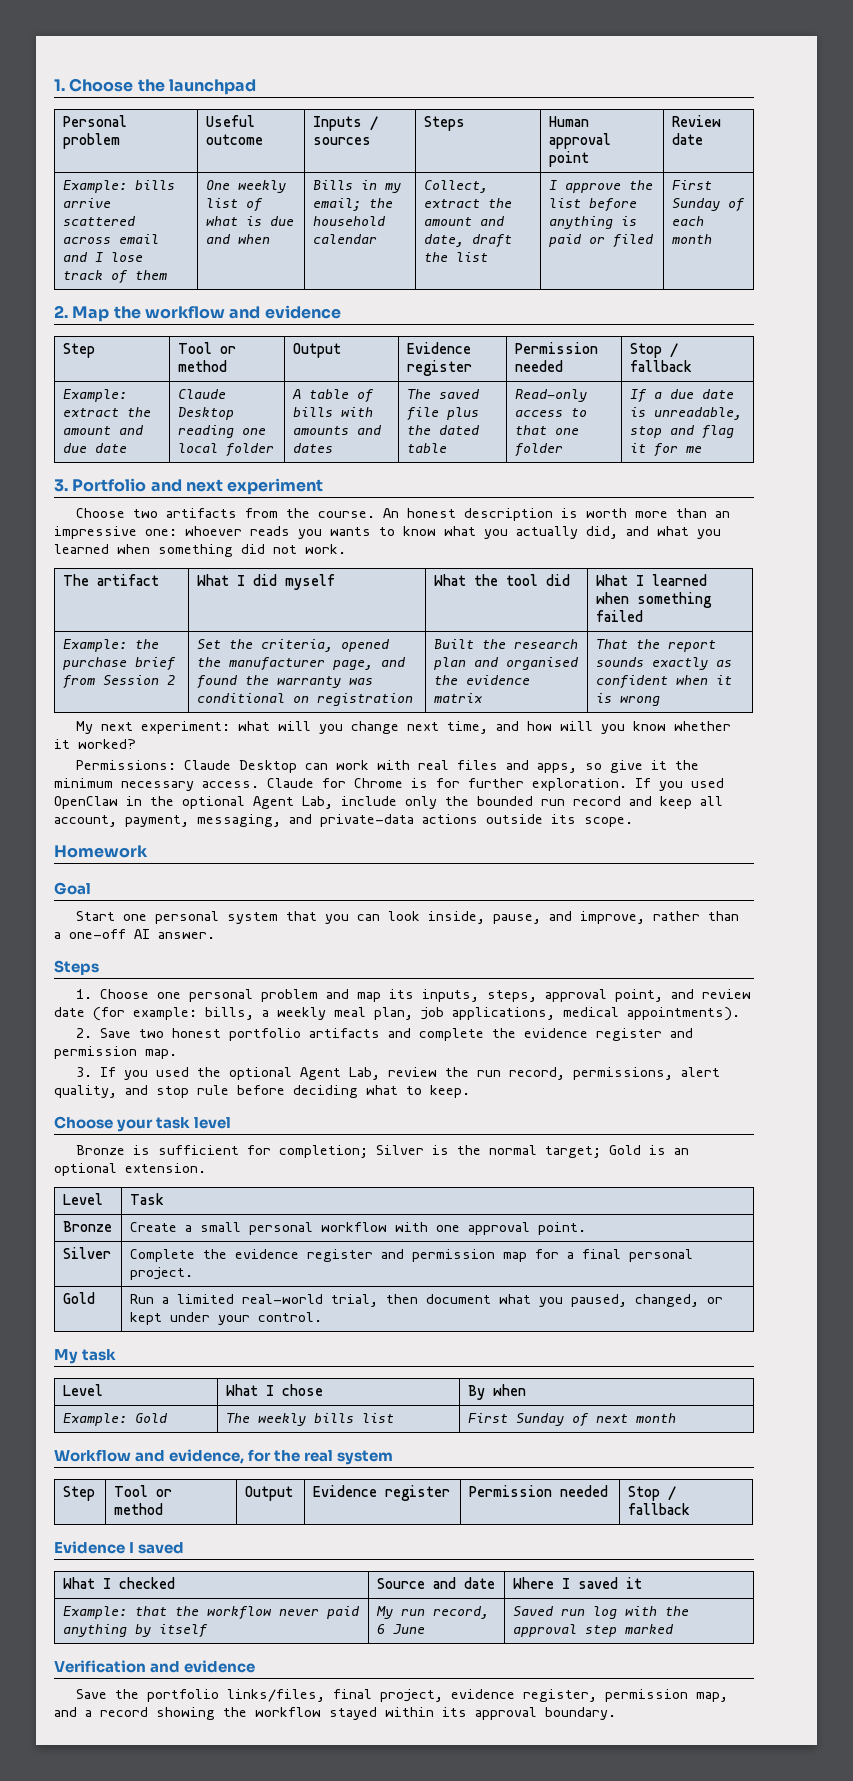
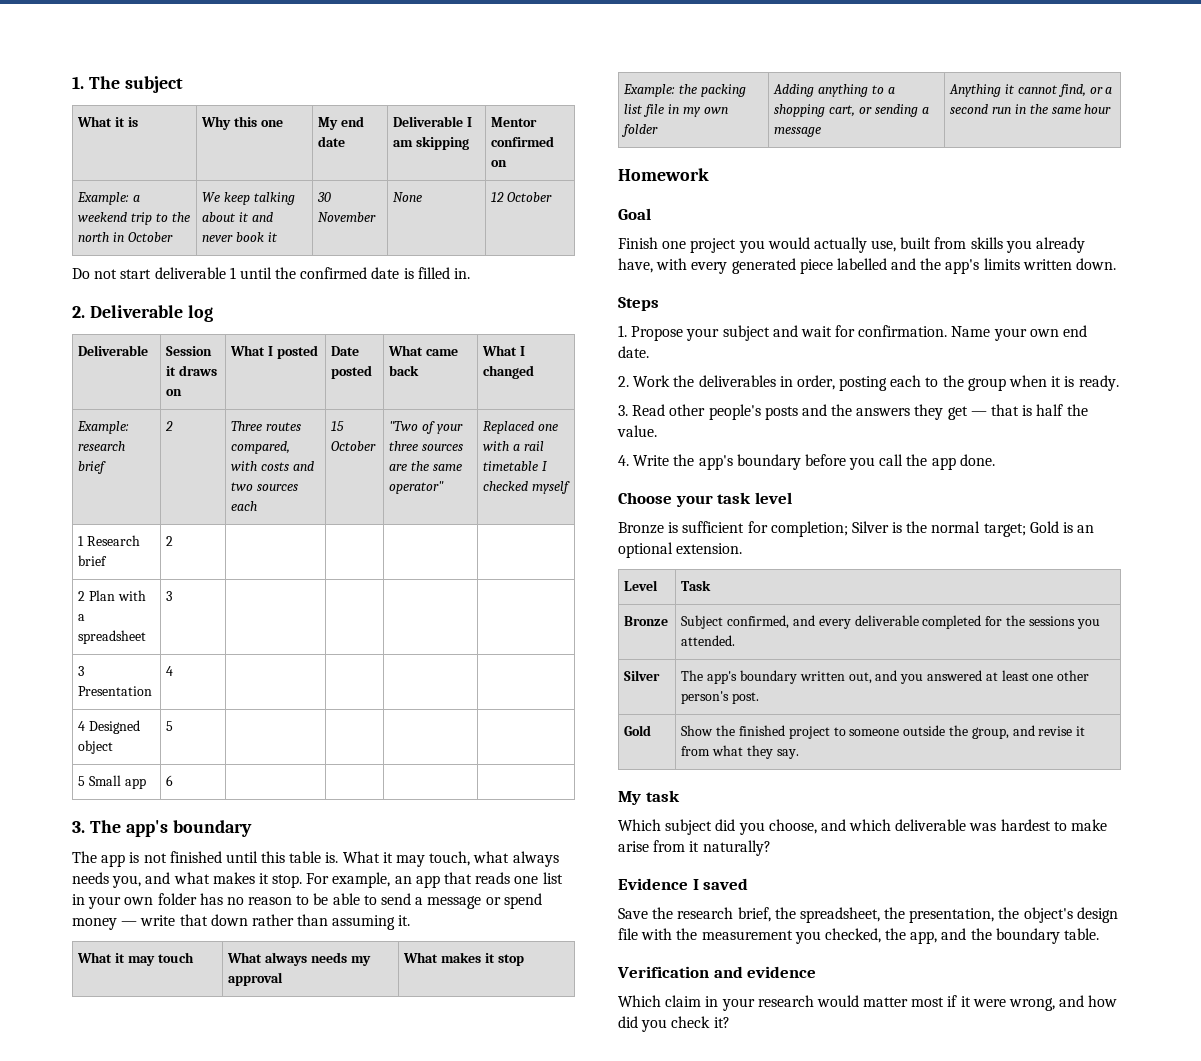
- 1. Choose the launchpad
- Personal problem | Useful outcome | Inputs / sources | Steps | Human approval point | Review date
- Example: bills arrive scattered across email and I lose track of them | One weekly list of what is due and when | Bills in my email; the household calendar | Collect, extract the amount and date, draft the list | I approve the list before anything is paid or filed | First Sunday of each month
- 2. Map the workflow and evidence
- Step | Tool or method | Output | Evidence register | Permission needed | Stop / fallback
- Example: extract the amount and due date | Claude Desktop reading one local folder | A table of bills with amounts and dates | The saved file plus the dated table | Read-only access to that one folder | If a due date is unreadable, stop and flag it for me
- 3. Portfolio and next experiment
- Choose two artifacts from the course. An honest description is worth more than an impressive one: whoever reads you wants to know what you actually did, and what you learned when something did not work.
- The artifact | What I did myself | What the tool did | What I learned when something failed
- Example: the purchase brief from Session 2 | Set the criteria, opened the manufacturer page, and found the warranty was conditional on registration | Built the research plan and organised the evidence matrix | That the report sounds exactly as confident when it is wrong
- My next experiment: what will you change next time, and how will you know whether it worked?
- Permissions: Claude Desktop can work with real files and apps, so give it the minimum necessary access. Claude for Chrome is for further exploration. If you used OpenClaw in the optional Agent Lab, include only the bounded run record and keep all account, payment, messaging, and private-data actions outside its scope.
+ 1. The subject
+ What it is | Why this one | My end date | Deliverable I am skipping | Mentor confirmed on
+ Example: a weekend trip to the north in October | We keep talking about it and never book it | 30 November | None | 12 October
+ Do not start deliverable 1 until the confirmed date is filled in.
+ 2. Deliverable log
+ Deliverable | Session it draws on | What I posted | Date posted | What came back | What I changed
+ Example: research brief | 2 | Three routes compared, with costs and two sources each | 15 October | "Two of your three sources are the same operator" | Replaced one with a rail timetable I checked myself
+ 1 Research brief | 2 | | | |
+ 2 Plan with a spreadsheet | 3 | | | |
+ 3 Presentation | 4 | | | |
+ 4 Designed object | 5 | | | |
+ 5 Small app | 6 | | | |
+ 3. The app's boundary
+ The app is not finished until this table is. What it may touch, what always needs you, and what makes it stop. For example, an app that reads one list in your own folder has no reason to be able to send a message or spend money — write that down rather than assuming it.
+ What it may touch | What always needs my approval | What makes it stop
+ Example: the packing list file in my own folder | Adding anything to a shopping cart, or sending a message | Anything it cannot find, or a second run in the same hour
  Homework
  Goal
- Start one personal system that you can look inside, pause, and improve, rather than a one-off AI answer.
+ Finish one project you would actually use, built from skills you already have, with every generated piece labelled and the app's limits written down.
  Steps
- 1. Choose one personal problem and map its inputs, steps, approval point, and review date (for example: bills, a weekly meal plan, job applications, medical appointments).
- 2. Save two honest portfolio artifacts and complete the evidence register and permission map.
- 3. If you used the optional Agent Lab, review the run record, permissions, alert quality, and stop rule before deciding what to keep.
+ 1. Propose your subject and wait for confirmation. Name your own end date.
+ 2. Work the deliverables in order, posting each to the group when it is ready.
+ 3. Read other people's posts and the answers they get — that is half the value.
+ 4. Write the app's boundary before you call the app done.
- Bronze | Create a small personal workflow with one approval point.
- Silver | Complete the evidence register and permission map for a final personal project.
- Gold | Run a limited real-world trial, then document what you paused, changed, or kept under your control.
+ Bronze | Subject confirmed, and every deliverable completed for the sessions you attended.
+ Silver | The app's boundary written out, and you answered at least one other person's post.
+ Gold | Show the finished project to someone outside the group, and revise it from what they say.
  My task
- Level | What I chose | By when
- Example: Gold | The weekly bills list | First Sunday of next month
- Workflow and evidence, for the real system
- Step | Tool or method | Output | Evidence register | Permission needed | Stop / fallback
+ Which subject did you choose, and which deliverable was hardest to make arise from it naturally?
  Evidence I saved
- What I checked | Source and date | Where I saved it
- Example: that the workflow never paid anything by itself | My run record, 6 June | Saved run log with the approval step marked
+ Save the research brief, the spreadsheet, the presentation, the object's design file with the measurement you checked, the app, and the boundary table.
  Verification and evidence
- Save the portfolio links/files, final project, evidence register, permission map, and a record showing the workflow stayed within its approval boundary.
+ Which claim in your research would matter most if it were wrong, and how did you check it?

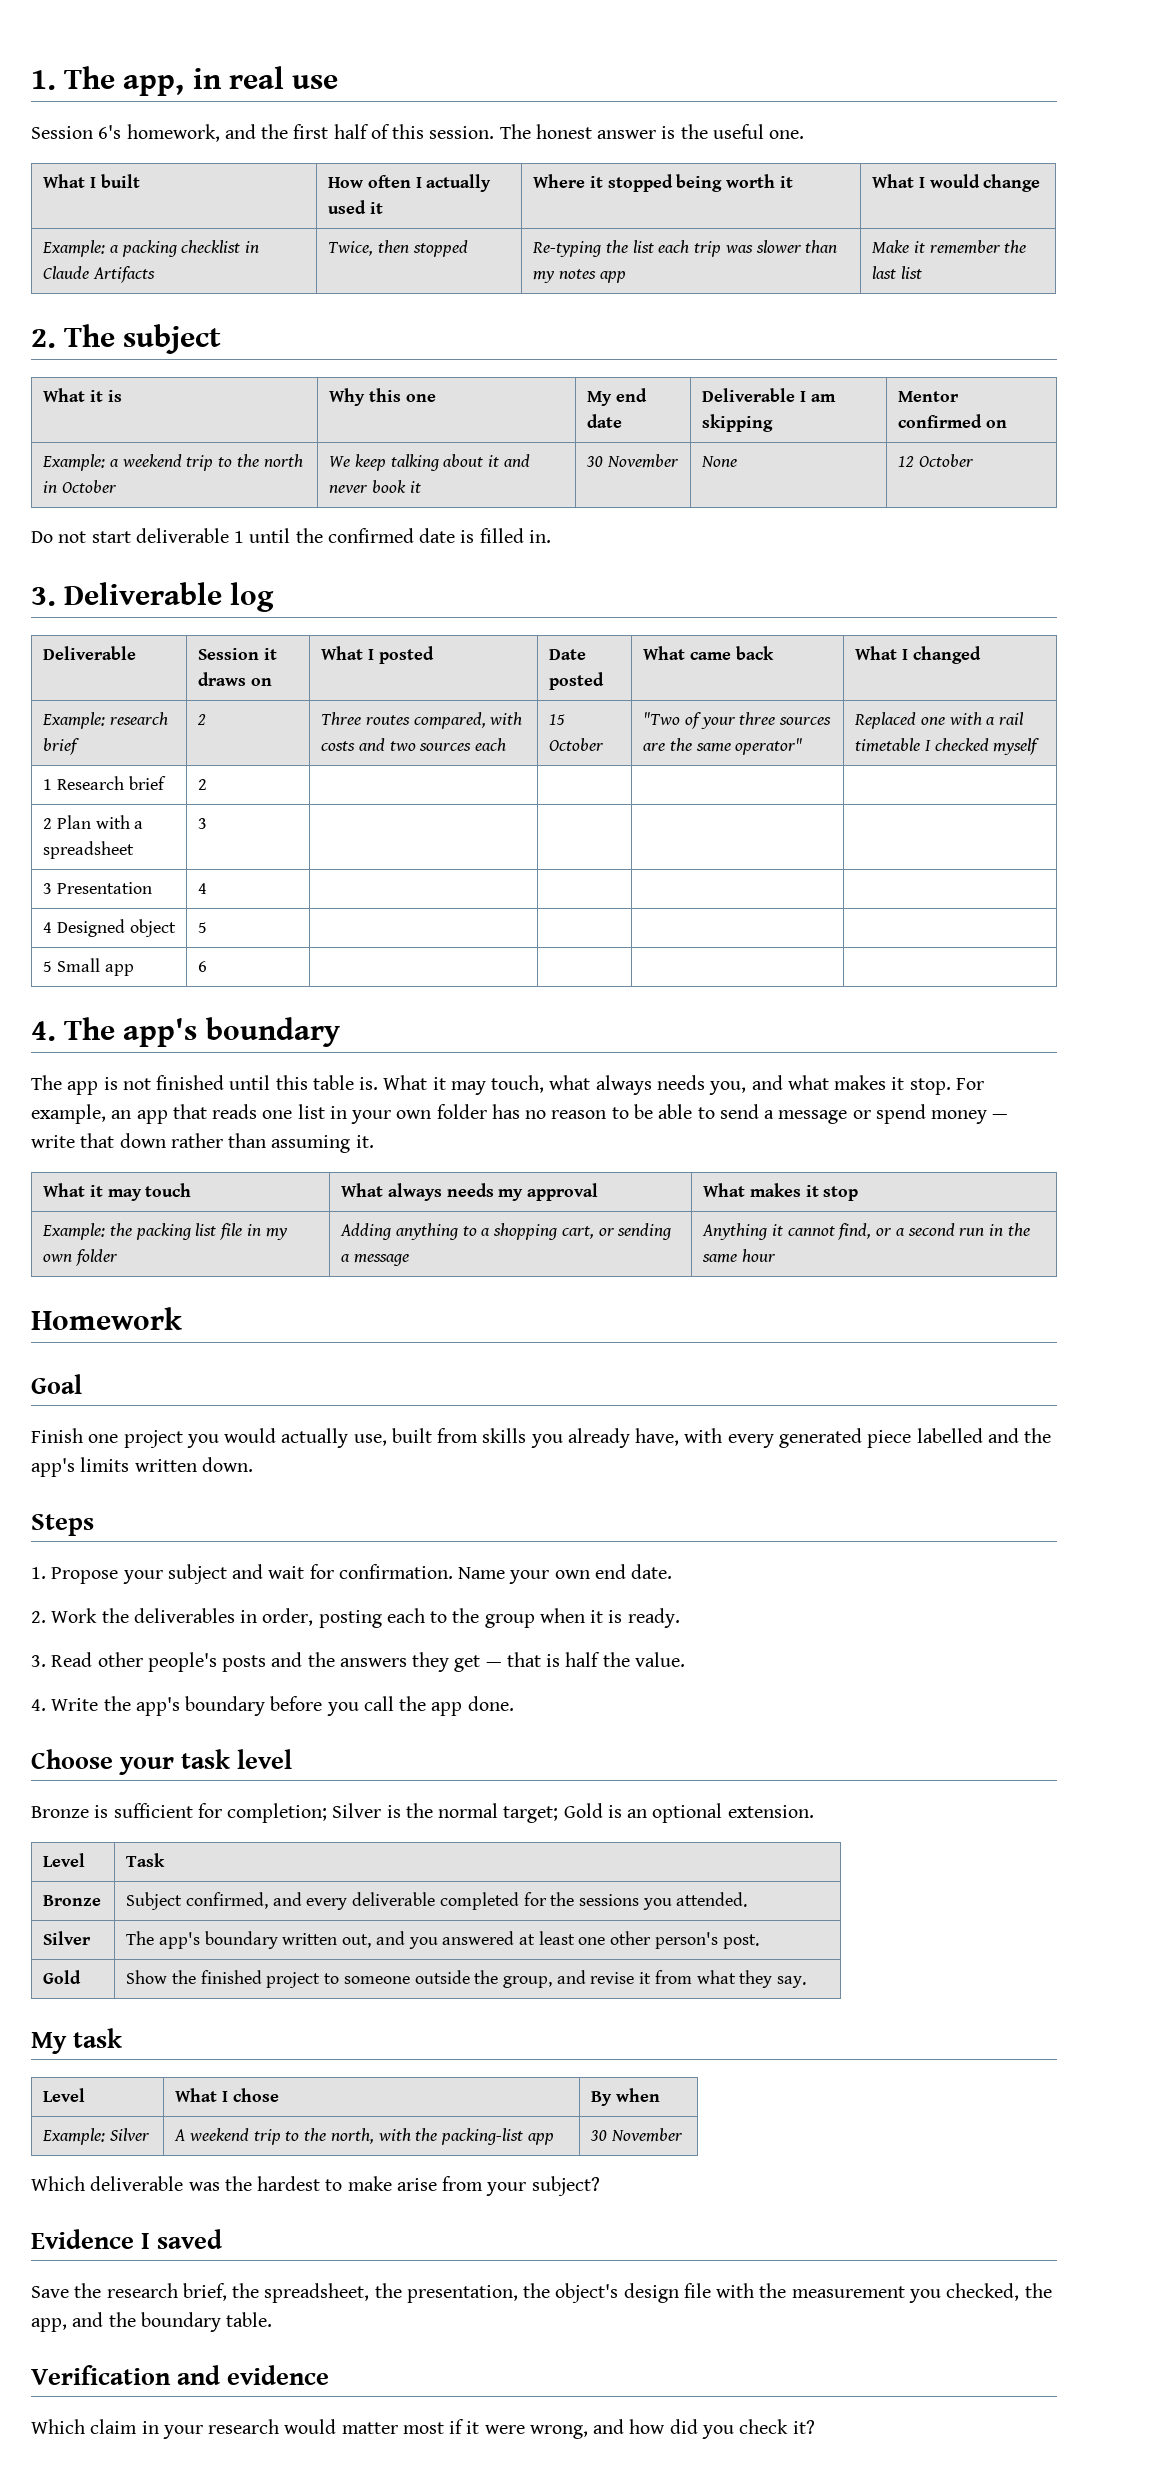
- 1. The subject
+ 1. The app, in real use
+ Session 6's homework, and the first half of this session. The honest answer is the useful one.
+ What I built | How often I actually used it | Where it stopped being worth it | What I would change
+ Example: a packing checklist in Claude Artifacts | Twice, then stopped | Re-typing the list each trip was slower than my notes app | Make it remember the last list
+ 2. The subject
- 2. Deliverable log
+ 3. Deliverable log
- 3. The app's boundary
+ 4. The app's boundary
- Which subject did you choose, and which deliverable was hardest to make arise from it naturally?
+ Level | What I chose | By when
+ Example: Silver | A weekend trip to the north, with the packing-list app | 30 November
+ Which deliverable was the hardest to make arise from your subject?

